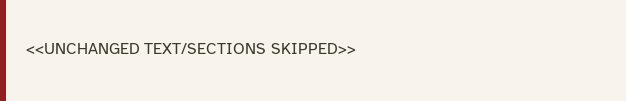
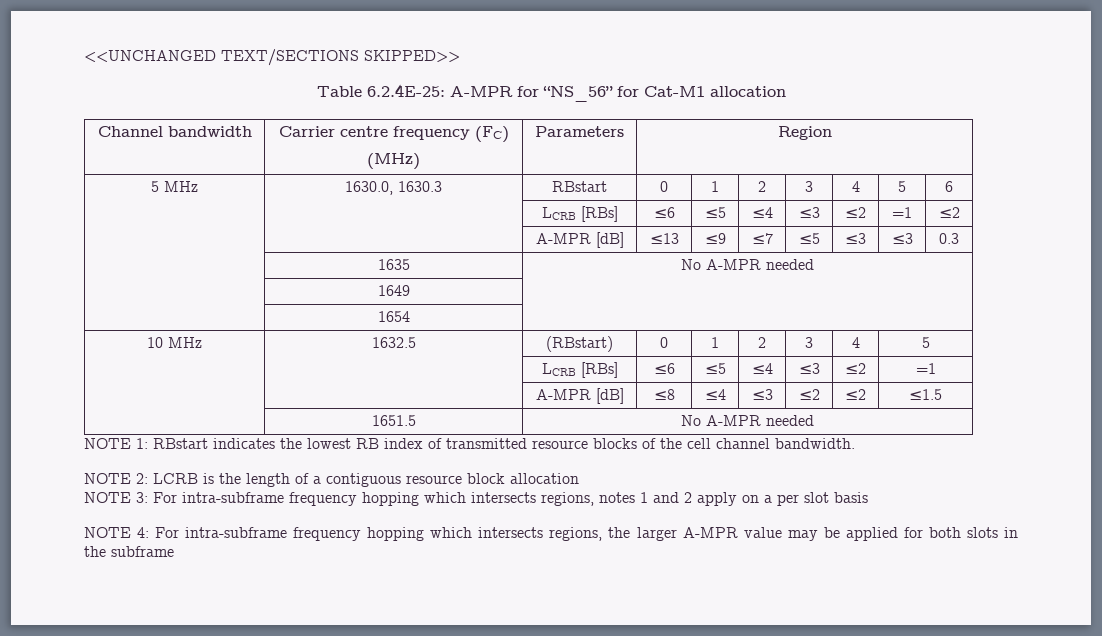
+ Table 6.2.4E-25: A-MPR for “NS_56” for Cat-M1 allocation
+ Channel bandwidth | Carrier centre frequency (FC)
+ (MHz) | Parameters | Region
+ 5 MHz | 1630.0, 1630.3 | RBstart | 0 | 1 | 2 | 3 | 4 | 5 | 6
+ | | LCRB [RBs] | ≤6 | ≤5 | ≤4 | ≤3 | ≤2 | =1 | ≤2
+ | | A-MPR [dB] | ≤13 | ≤9 | ≤7 | ≤5 | ≤3 | ≤3 | 0.3
+ | 1635 | No A-MPR needed
+ | 1649 |
+ | 1654 |
+ 10 MHz | 1632.5 | (RBstart) | 0 | 1 | 2 | 3 | 4 | 5
+ | | LCRB [RBs] | ≤6 | ≤5 | ≤4 | ≤3 | ≤2 | =1
+ | | A-MPR [dB] | ≤8 | ≤4 | ≤3 | ≤2 | ≤2 | ≤1.5
+ | 1651.5 | No A-MPR needed
+ NOTE 1: RBstart indicates the lowest RB index of transmitted resource blocks of the cell channel bandwidth.
+ NOTE 2: LCRB is the length of a contiguous resource block allocation
+ NOTE 3: For intra-subframe frequency hopping which intersects regions, notes 1 and 2 apply on a per slot basis
+ NOTE 4: For intra-subframe frequency hopping which intersects regions, the larger A-MPR value may be applied for both slots in the subframe

